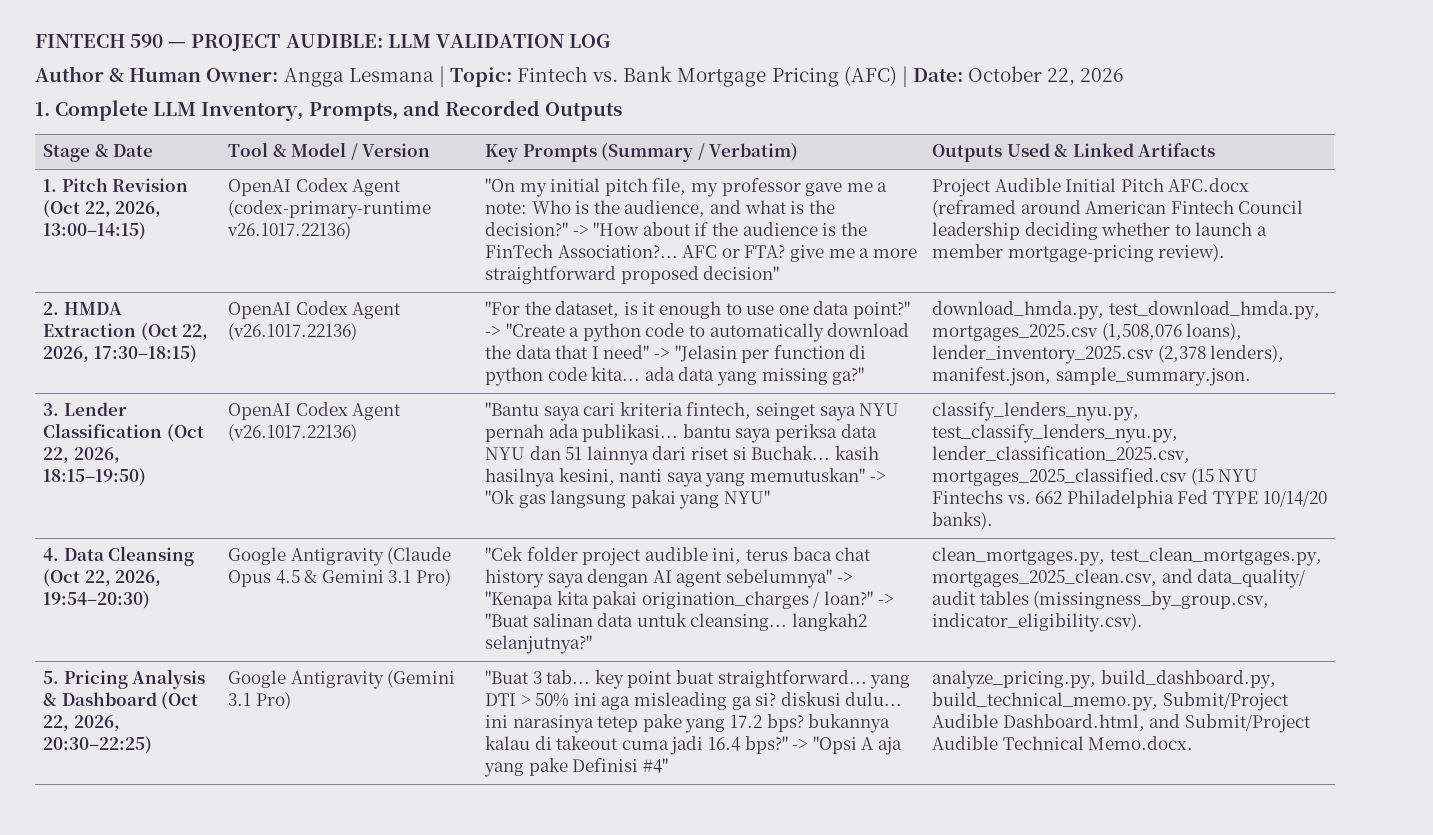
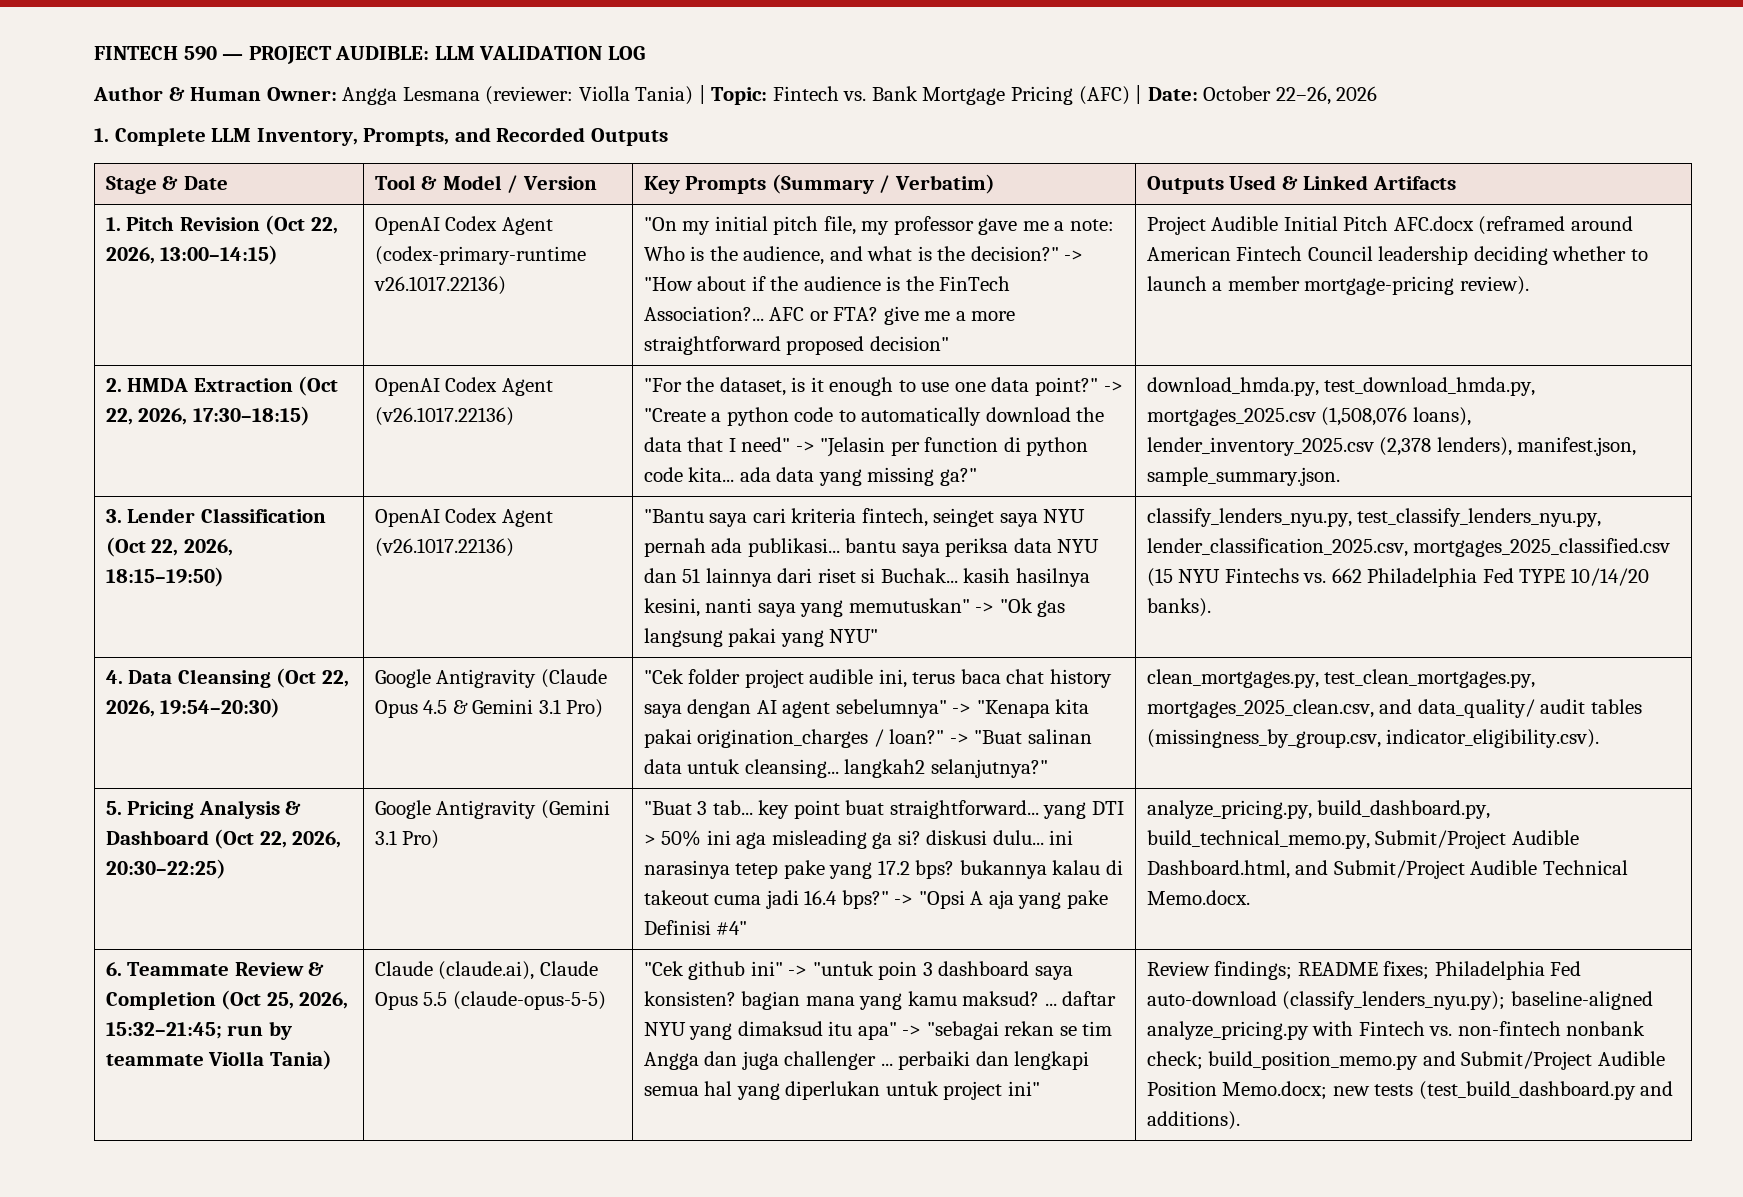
- Author & Human Owner: Angga Lesmana | Topic: Fintech vs. Bank Mortgage Pricing (AFC) | Date: October 22, 2026
+ Author & Human Owner: Angga Lesmana (reviewer: Violla Tania) | Topic: Fintech vs. Bank Mortgage Pricing (AFC) | Date: October 22–26, 2026
+ 6. Teammate Review & Completion (Oct 25, 2026, 15:32–21:45; run by teammate Violla Tania) | Claude (claude.ai), Claude Opus 5.5 (claude-opus-5-5) | "Cek github ini" -> "untuk poin 3 dashboard saya konsisten? bagian mana yang kamu maksud? ... daftar NYU yang dimaksud itu apa" -> "sebagai rekan se tim Angga dan juga challenger ... perbaiki dan lengkapi semua hal yang diperlukan untuk project ini" | Review findings; README fixes; Philadelphia Fed auto-download (classify_lenders_nyu.py); baseline-aligned analyze_pricing.py with Fintech vs. non-fintech nonbank check; build_position_memo.py and Submit/Project Audible Position Memo.docx; new tests (test_build_dashboard.py and additions).

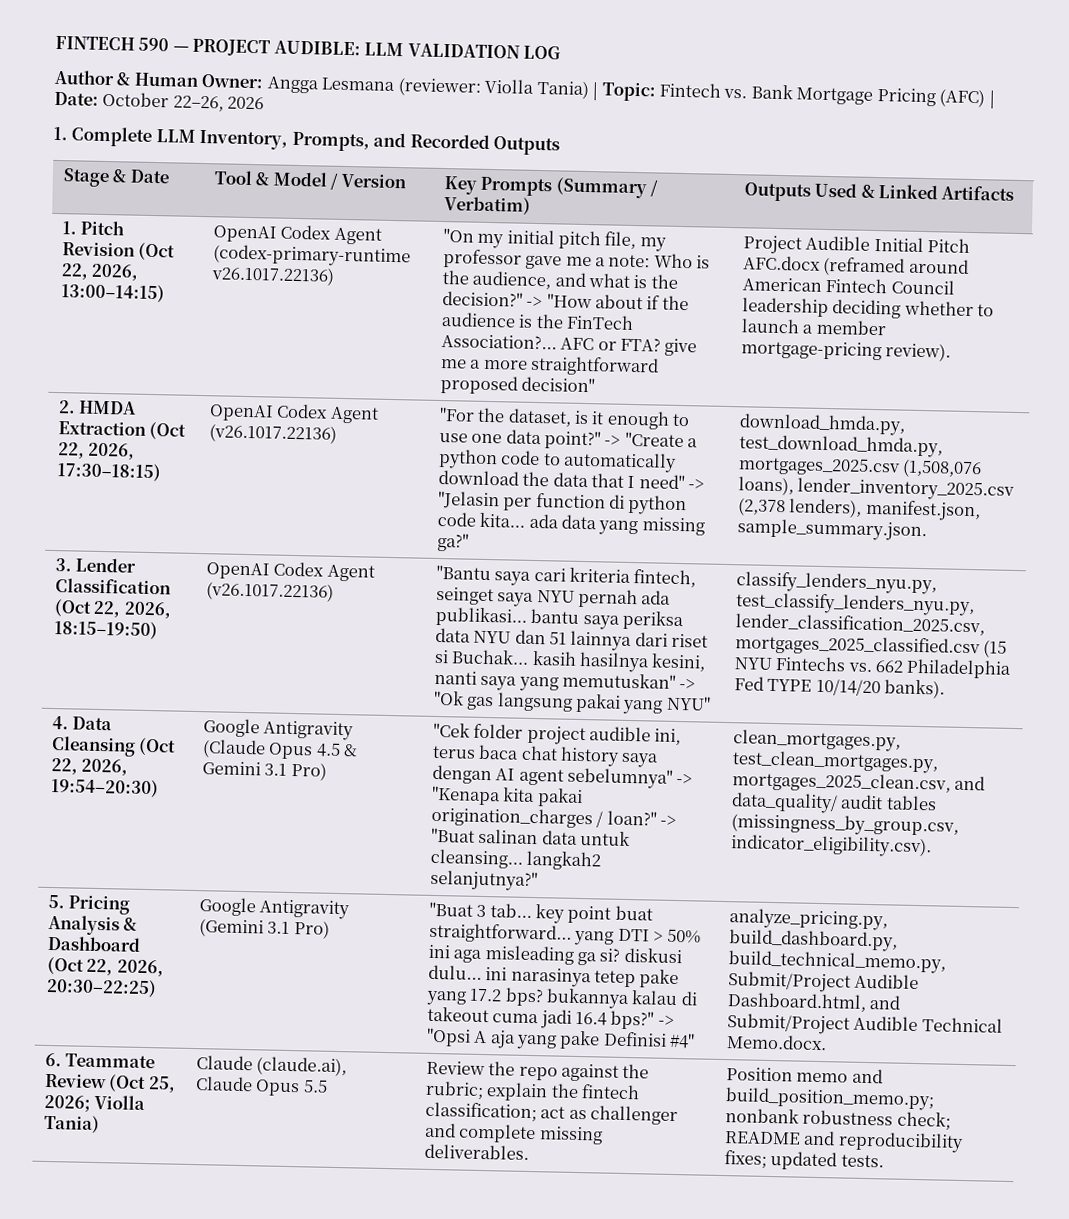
- 6. Teammate Review & Completion (Oct 25, 2026, 15:32–21:45; run by teammate Violla Tania)
+ 6. Teammate Review (Oct 25, 2026; Violla Tania)
- Claude (claude.ai), Claude Opus 5.5 (claude-opus-5-5) | "Cek github ini" -> "untuk poin 3 dashboard saya konsisten? bagian mana yang kamu maksud? ... daftar NYU yang dimaksud itu apa" -> "sebagai rekan se tim Angga dan juga challenger ... perbaiki dan lengkapi semua hal yang diperlukan untuk project ini" | Review findings; README fixes; Philadelphia Fed auto-download (classify_lenders_nyu.py); baseline-aligned analyze_pricing.py with Fintech vs. non-fintech nonbank check; build_position_memo.py and Submit/Project Audible Position Memo.docx; new tests (test_build_dashboard.py and additions).
+ Claude (claude.ai), Claude Opus 5.5 | Review the repo against the rubric; explain the fintech classification; act as challenger and complete missing deliverables. | Position memo and build_position_memo.py; nonbank robustness check; README and reproducibility fixes; updated tests.

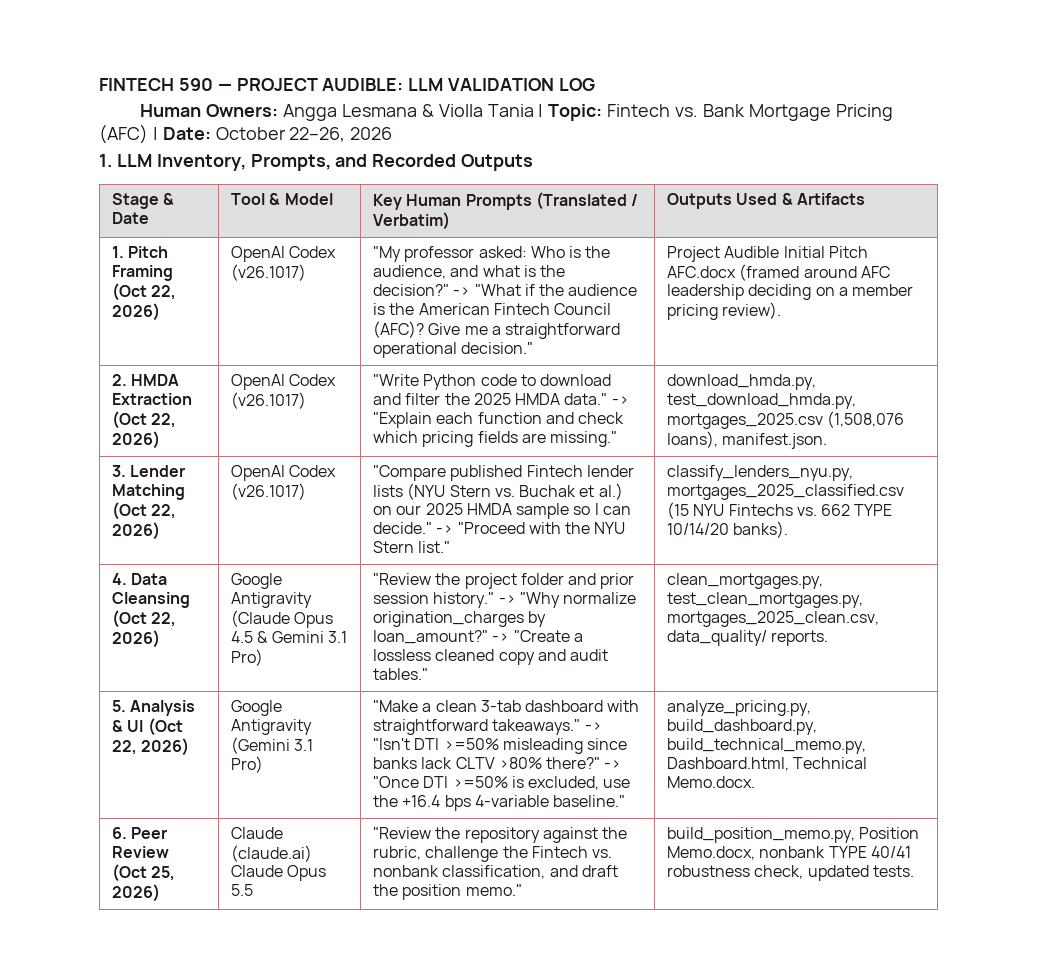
- Author & Human Owner: Angga Lesmana (reviewer: Violla Tania) | Topic: Fintech vs. Bank Mortgage Pricing (AFC) | Date: October 22–26, 2026
+ Human Owners: Angga Lesmana & Violla Tania | Topic: Fintech vs. Bank Mortgage Pricing (AFC) | Date: October 22–26, 2026
- 1. Complete LLM Inventory, Prompts, and Recorded Outputs
+ 1. LLM Inventory, Prompts, and Recorded Outputs
- Stage & Date | Tool & Model / Version | Key Prompts (Summary / Verbatim) | Outputs Used & Linked Artifacts
+ Stage & Date | Tool & Model | Key Human Prompts (Translated / Verbatim) | Outputs Used & Artifacts
- 1. Pitch Revision (Oct 22, 2026, 13:00–14:15) | OpenAI Codex Agent (codex-primary-runtime v26.1017.22136) | "On my initial pitch file, my professor gave me a note: Who is the audience, and what is the decision?"
+ 1. Pitch Framing (Oct 22, 2026) | OpenAI Codex (v26.1017) | "My professor asked: Who is the audience, and what is the decision?"
- -> "How about if the audience is the FinTech Association?... AFC or FTA? give me a more straightforward proposed decision"
+ -> "What if the audience is the American Fintech Council (AFC)? Give me a straightforward operational decision."
- Project Audible Initial Pitch AFC.docx (reframed around American Fintech Council leadership deciding whether to launch a member mortgage-pricing review).
+ Project Audible Initial Pitch AFC.docx (framed around AFC leadership deciding on a member pricing review).
- 2. HMDA Extraction (Oct 22, 2026, 17:30–18:15) | OpenAI Codex Agent (v26.1017.22136) | "For the dataset, is it enough to use one data point?" -> "Create a python code to automatically download the data that I need" -> "Jelasin per function di python code kita... ada data yang missing ga?"
+ 2. HMDA Extraction (Oct 22, 2026) | OpenAI Codex (v26.1017) | "Write Python code to download and filter the 2025 HMDA data." -> "Explain each function and check which pricing fields are missing."
- download_hmda.py, test_download_hmda.py, mortgages_2025.csv (1,508,076 loans), lender_inventory_2025.csv (2,378 lenders), manifest.json, sample_summary.json.
+ download_hmda.py, test_download_hmda.py, mortgages_2025.csv (1,508,076 loans), manifest.json.
- 3. Lender Classification (Oct 22, 2026, 18:15–19:50) | OpenAI Codex Agent (v26.1017.22136) | "Bantu saya cari kriteria fintech, seinget saya NYU pernah ada publikasi... bantu saya periksa data NYU dan 51 lainnya dari riset si Buchak... kasih hasilnya kesini, nanti saya yang memutuskan" -> "Ok gas langsung pakai yang NYU"
+ 3. Lender Matching (Oct 22, 2026) | OpenAI Codex (v26.1017) | "Compare published Fintech lender lists (NYU Stern vs. Buchak et al.) on our 2025 HMDA sample so I can decide." -> "Proceed with the NYU Stern list."
- classify_lenders_nyu.py, test_classify_lenders_nyu.py, lender_classification_2025.csv, mortgages_2025_classified.csv (15 NYU Fintechs vs. 662 Philadelphia Fed TYPE 10/14/20 banks).
+ classify_lenders_nyu.py, mortgages_2025_classified.csv (15 NYU Fintechs vs. 662 TYPE 10/14/20 banks).
- 4. Data Cleansing (Oct 22, 2026, 19:54–20:30)
+ 4. Data Cleansing (Oct 22, 2026)
- "Cek folder project audible ini, terus baca chat history saya dengan AI agent sebelumnya" -> "Kenapa kita pakai origination_charges / loan?" -> "Buat salinan data untuk cleansing... langkah2 selanjutnya?" | clean_mortgages.py, test_clean_mortgages.py, mortgages_2025_clean.csv, and data_quality/ audit tables (missingness_by_group.csv, indicator_eligibility.csv).
+ "Review the project folder and prior session history." -> "Why normalize origination_charges by loan_amount?" -> "Create a lossless cleaned copy and audit tables." | clean_mortgages.py, test_clean_mortgages.py, mortgages_2025_clean.csv, data_quality/ reports.
- 5. Pricing Analysis & Dashboard (Oct 22, 2026, 20:30–22:25)
+ 5. Analysis & UI (Oct 22, 2026)
- "Buat 3 tab... key point buat straightforward... yang DTI > 50% ini aga misleading ga si? diskusi dulu... ini narasinya tetep pake yang 17.2 bps? bukannya kalau di takeout cuma jadi 16.4 bps?" -> "Opsi A aja yang pake Definisi #4" | analyze_pricing.py, build_dashboard.py, build_technical_memo.py, Submit/Project Audible Dashboard.html, and Submit/Project Audible Technical Memo.docx.
+ "Make a clean 3-tab dashboard with straightforward takeaways." -> "Isn't DTI >=50% misleading since banks lack CLTV >80% there?" -> "Once DTI >=50% is excluded, use the +16.4 bps 4-variable baseline." | analyze_pricing.py, build_dashboard.py, build_technical_memo.py, Dashboard.html, Technical Memo.docx.
- 6. Teammate Review (Oct 25, 2026; Violla Tania) | Claude (claude.ai), Claude Opus 5.5
+ 6. Peer Review (Oct 25, 2026) | Claude (claude.ai) Claude Opus 5.5
- Review the repo against the rubric; explain the fintech classification; act as challenger and complete missing deliverables. | Position memo and build_position_memo.py; nonbank robustness check; README and reproducibility fixes; updated tests.
+ "Review the repository against the rubric, challenge the Fintech vs. nonbank classification, and draft the position memo." | build_position_memo.py, Position Memo.docx, nonbank TYPE 40/41 robustness check, updated tests.

